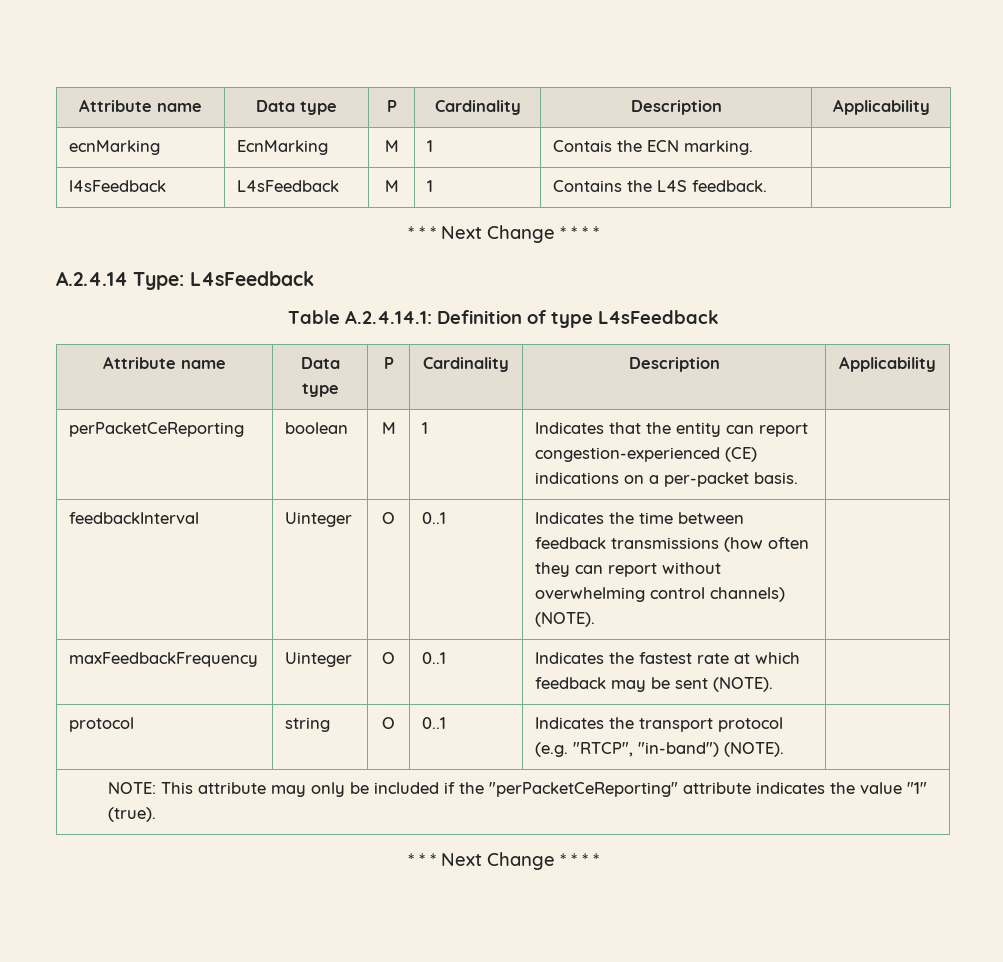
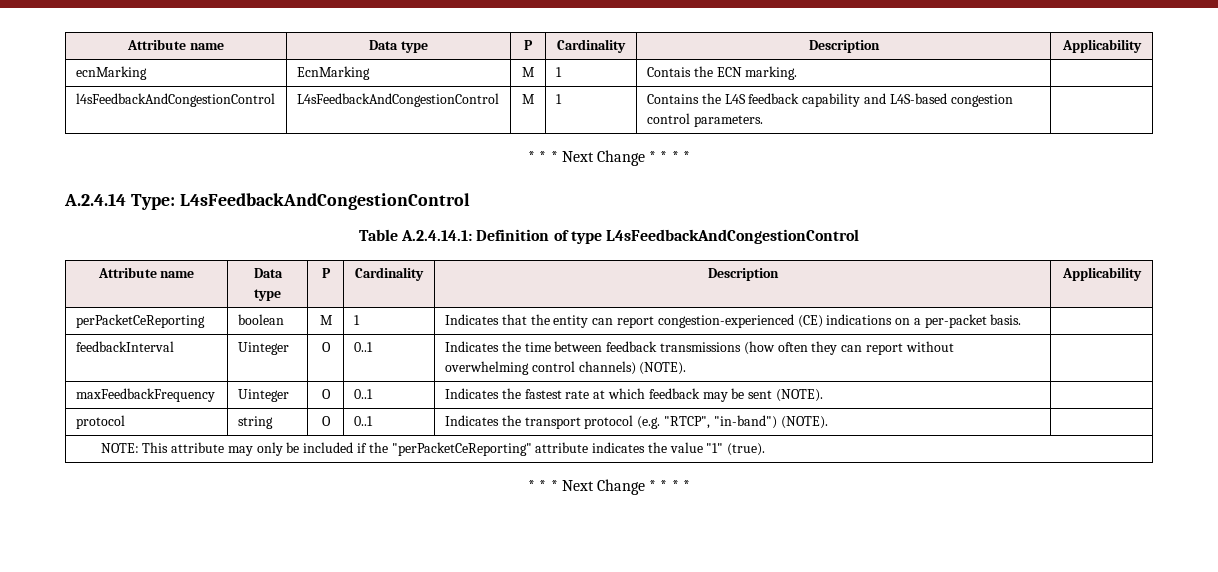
- l4sFeedback | L4sFeedback | M | 1 | Contains the L4S feedback. |
+ l4sFeedbackAndCongestionControl | L4sFeedbackAndCongestionControl | M | 1 | Contains the L4S feedback capability and L4S-based congestion control parameters. |
- A.2.4.14 Type: L4sFeedback
+ A.2.4.14 Type: L4sFeedbackAndCongestionControl
- Table A.2.4.14.1: Definition of type L4sFeedback
+ Table A.2.4.14.1: Definition of type L4sFeedbackAndCongestionControl

